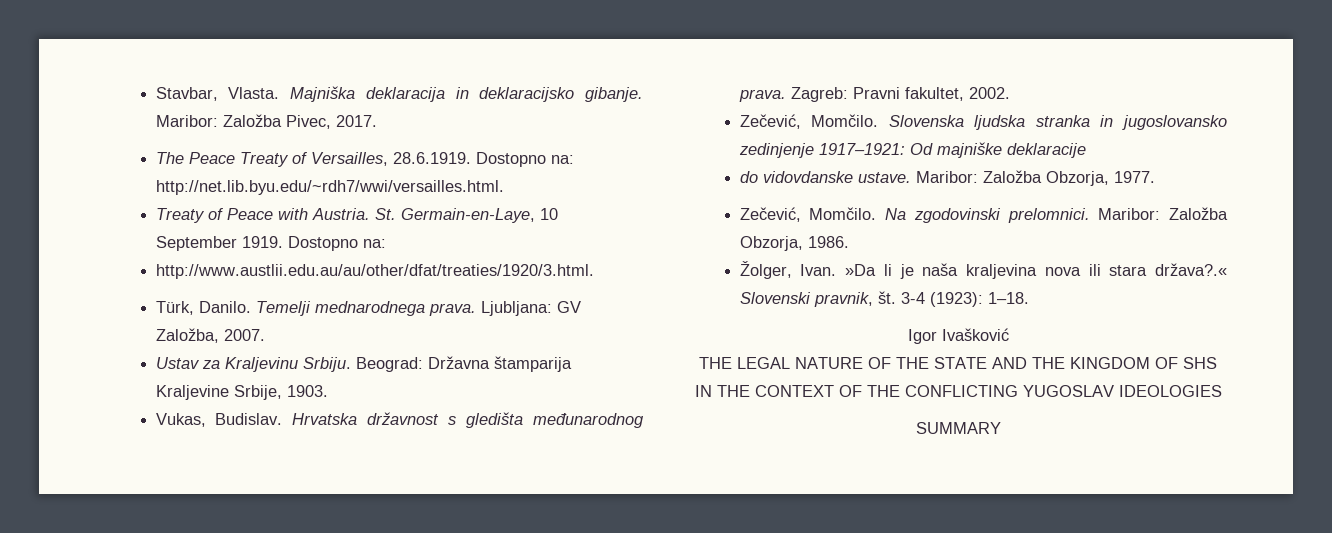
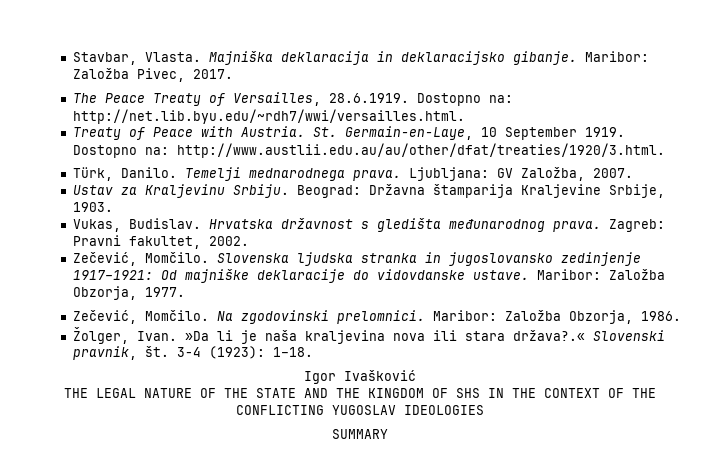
- St. Germain-en-Laye, 10 September 1919. Dostopno na:
- http://www.austlii.edu.au/au/other/dfat/treaties/1920/3.html.
+ St. Germain-en-Laye, 10 September 1919. Dostopno na: http://www.austlii.edu.au/au/other/dfat/treaties/1920/3.html.
- Slovenska ljudska stranka in jugoslovansko zedinjenje 1917–1921: Od majniške deklaracije
- do vidovdanske ustave.
+ Slovenska ljudska stranka in jugoslovansko zedinjenje 1917–1921: Od majniške deklaracije do vidovdanske ustave.

